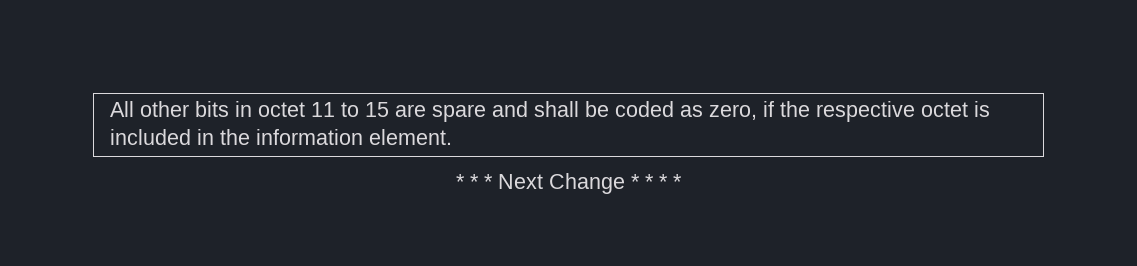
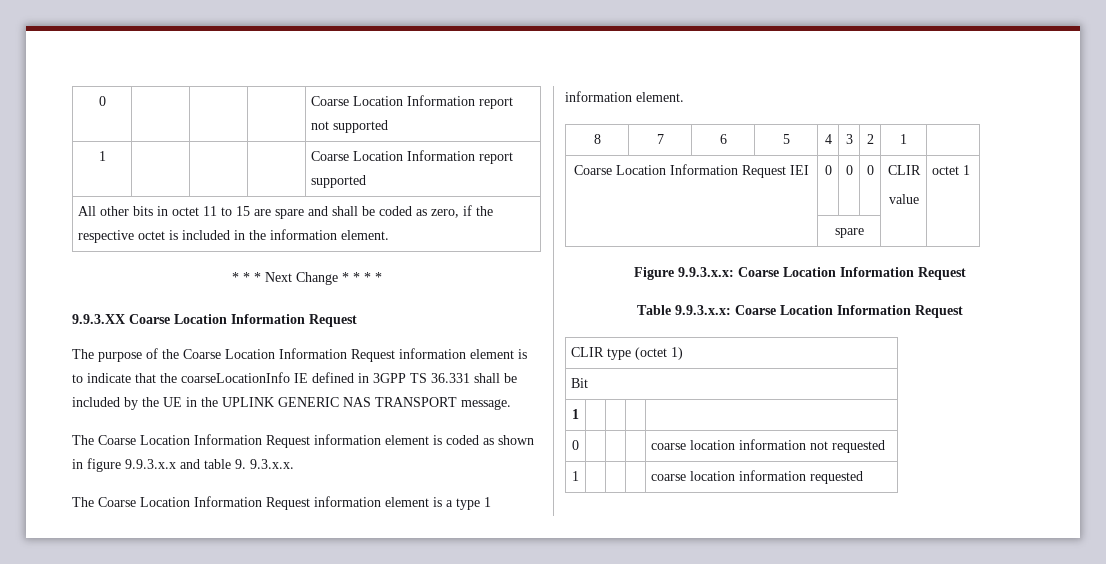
+ 0 | | | | Coarse Location Information report not supported
+ 1 | | | | Coarse Location Information report supported
+ 9.9.3.XX Coarse Location Information Request
+ The purpose of the Coarse Location Information Request information element is to indicate that the coarseLocationInfo IE defined in 3GPP TS 36.331 shall be included by the UE in the UPLINK GENERIC NAS TRANSPORT message.
+ The Coarse Location Information Request information element is coded as shown in figure 9.9.3.x.x and table 9. 9.3.x.x.
+ The Coarse Location Information Request information element is a type 1 information element.
+ 8 | 7 | 6 | 5 | 4 | 3 | 2 | 1 |
+ Coarse Location Information Request IEI | 0 | 0 | 0 | CLIR
+ value | octet 1
+ | spare | |
+ Figure 9.9.3.x.x: Coarse Location Information Request
+ Table 9.9.3.x.x: Coarse Location Information Request
+ CLIR type (octet 1)
+ Bit
+ 1 | | | |
+ 0 | | | | coarse location information not requested
+ 1 | | | | coarse location information requested

